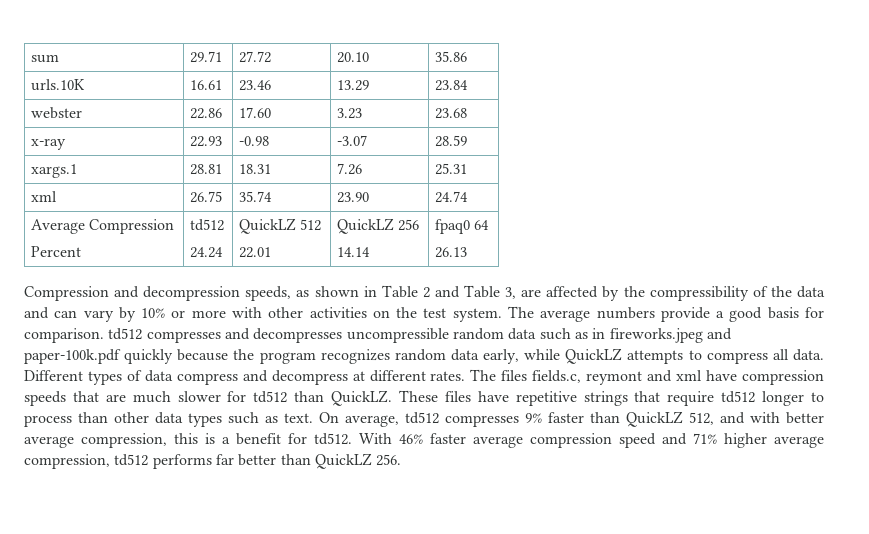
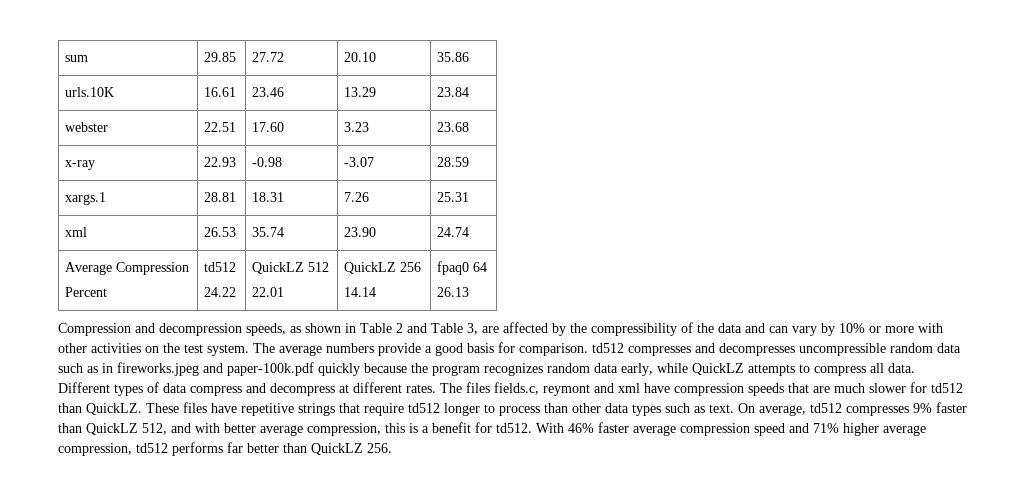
- sum | 29.71 | 27.72 | 20.10 | 35.86
+ sum | 29.85 | 27.72 | 20.10 | 35.86
- webster | 22.86 | 17.60 | 3.23 | 23.68
+ webster | 22.51 | 17.60 | 3.23 | 23.68
- xml | 26.75 | 35.74 | 23.90 | 24.74
+ xml | 26.53 | 35.74 | 23.90 | 24.74
  Average Compression
  Percent | td512
- 24.24 | QuickLZ 512
+ 24.22 | QuickLZ 512

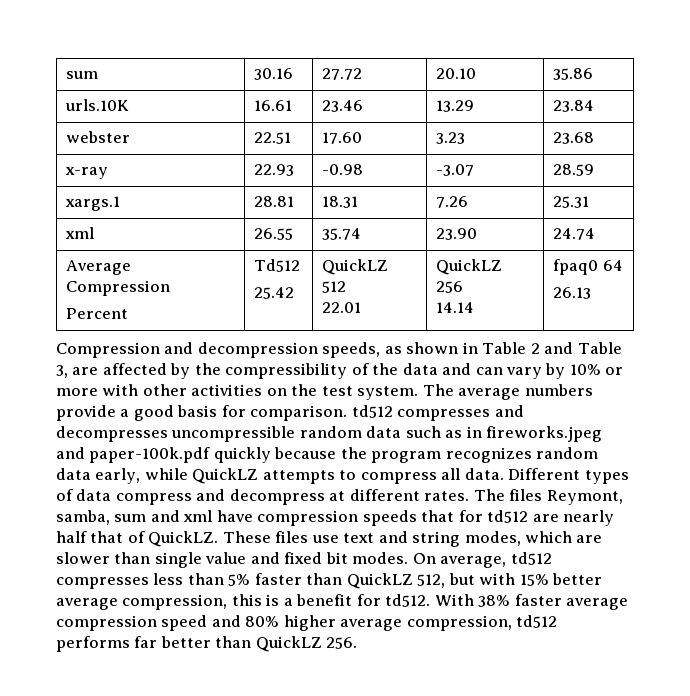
- sum | 29.85 | 27.72 | 20.10 | 35.86
+ sum | 30.16 | 27.72 | 20.10 | 35.86
- xml | 26.53 | 35.74 | 23.90 | 24.74
+ xml | 26.55 | 35.74 | 23.90 | 24.74
  Average Compression
- Percent | td512
- 24.22 | QuickLZ 512
+ Percent | Td512
+ 25.42 | QuickLZ 512
- The files fields.c, reymont and xml have compression speeds that are much slower for td512 than QuickLZ. These files have repetitive strings that require td512 longer to process than other data types such as text.
+ The files Reymont, samba, sum and xml have compression speeds that for td512 are nearly half that of QuickLZ. These files use text and string modes, which are slower than single value and fixed bit modes.
- On average, td512 compresses 9% faster than QuickLZ 512, and with better average compression, this is a benefit for td512.
+ On average, td512 compresses less than 5% faster than QuickLZ 512, but with 15% better average compression, this is a benefit for td512.
- With 46% faster average compression speed and 71% higher average compression, td512 performs far better than QuickLZ 256.
+ With 38% faster average compression speed and 80% higher average compression, td512 performs far better than QuickLZ 256.

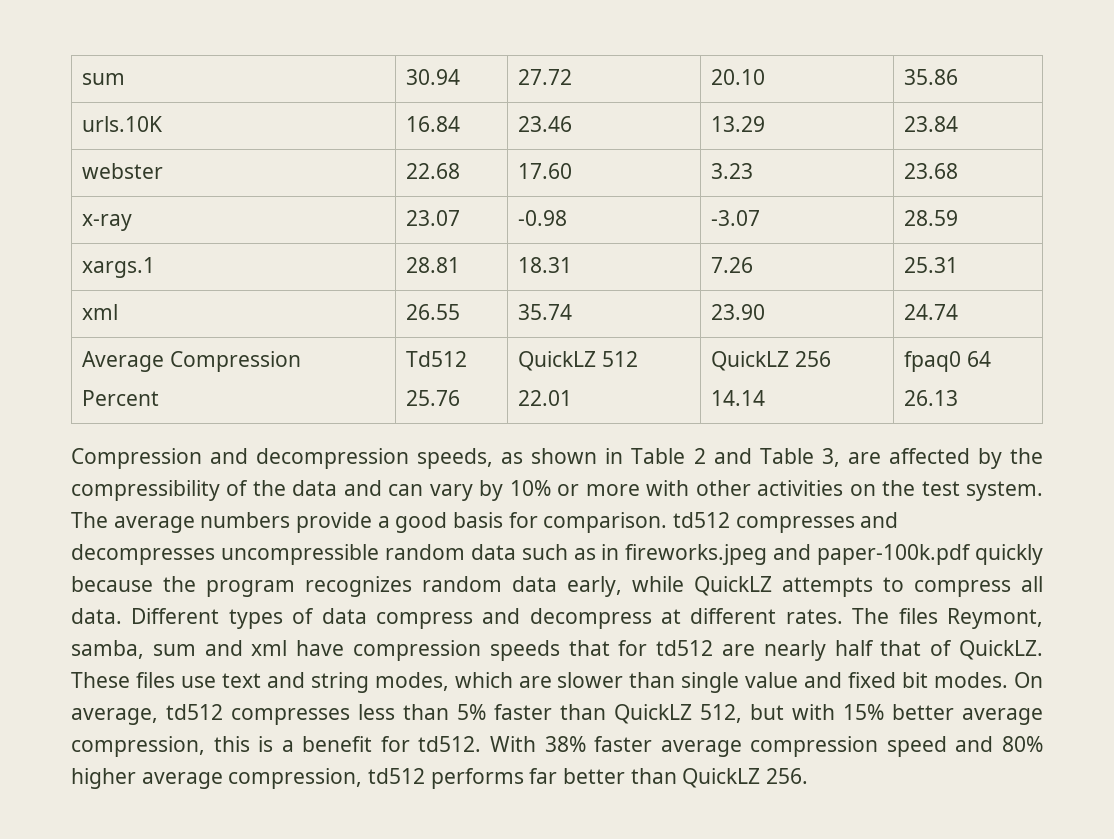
- sum | 30.16 | 27.72 | 20.10 | 35.86
+ sum | 30.94 | 27.72 | 20.10 | 35.86
- urls.10K | 16.61 | 23.46 | 13.29 | 23.84
+ urls.10K | 16.84 | 23.46 | 13.29 | 23.84
- webster | 22.51 | 17.60 | 3.23 | 23.68
+ webster | 22.68 | 17.60 | 3.23 | 23.68
- x-ray | 22.93 | -0.98 | -3.07 | 28.59
+ x-ray | 23.07 | -0.98 | -3.07 | 28.59
  Average Compression
  Percent | Td512
- 25.42 | QuickLZ 512
+ 25.76 | QuickLZ 512

